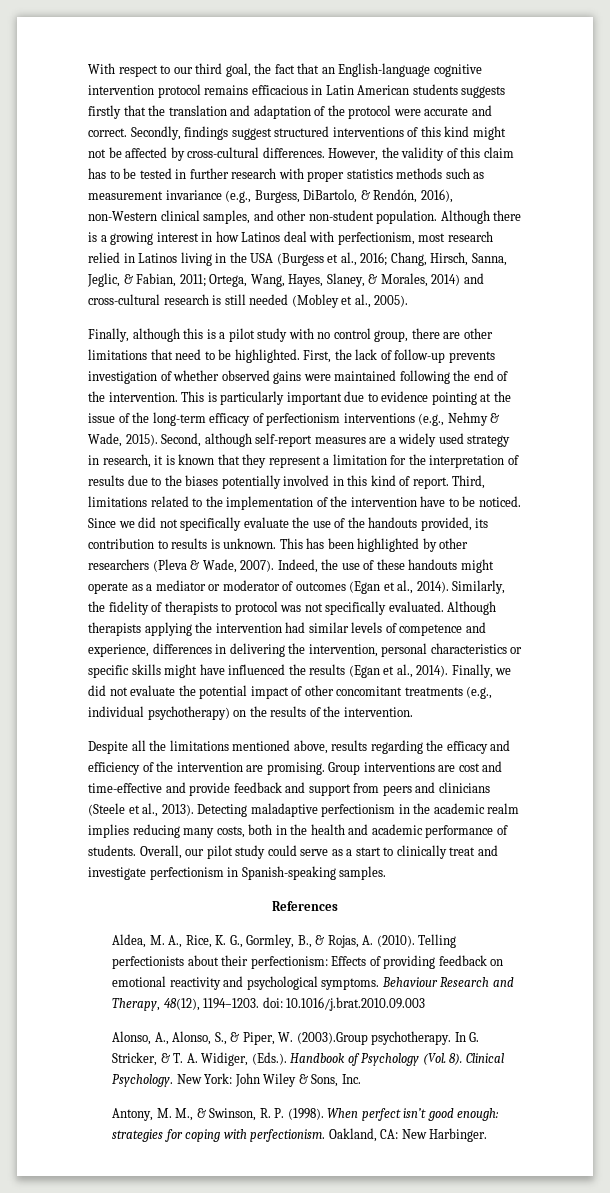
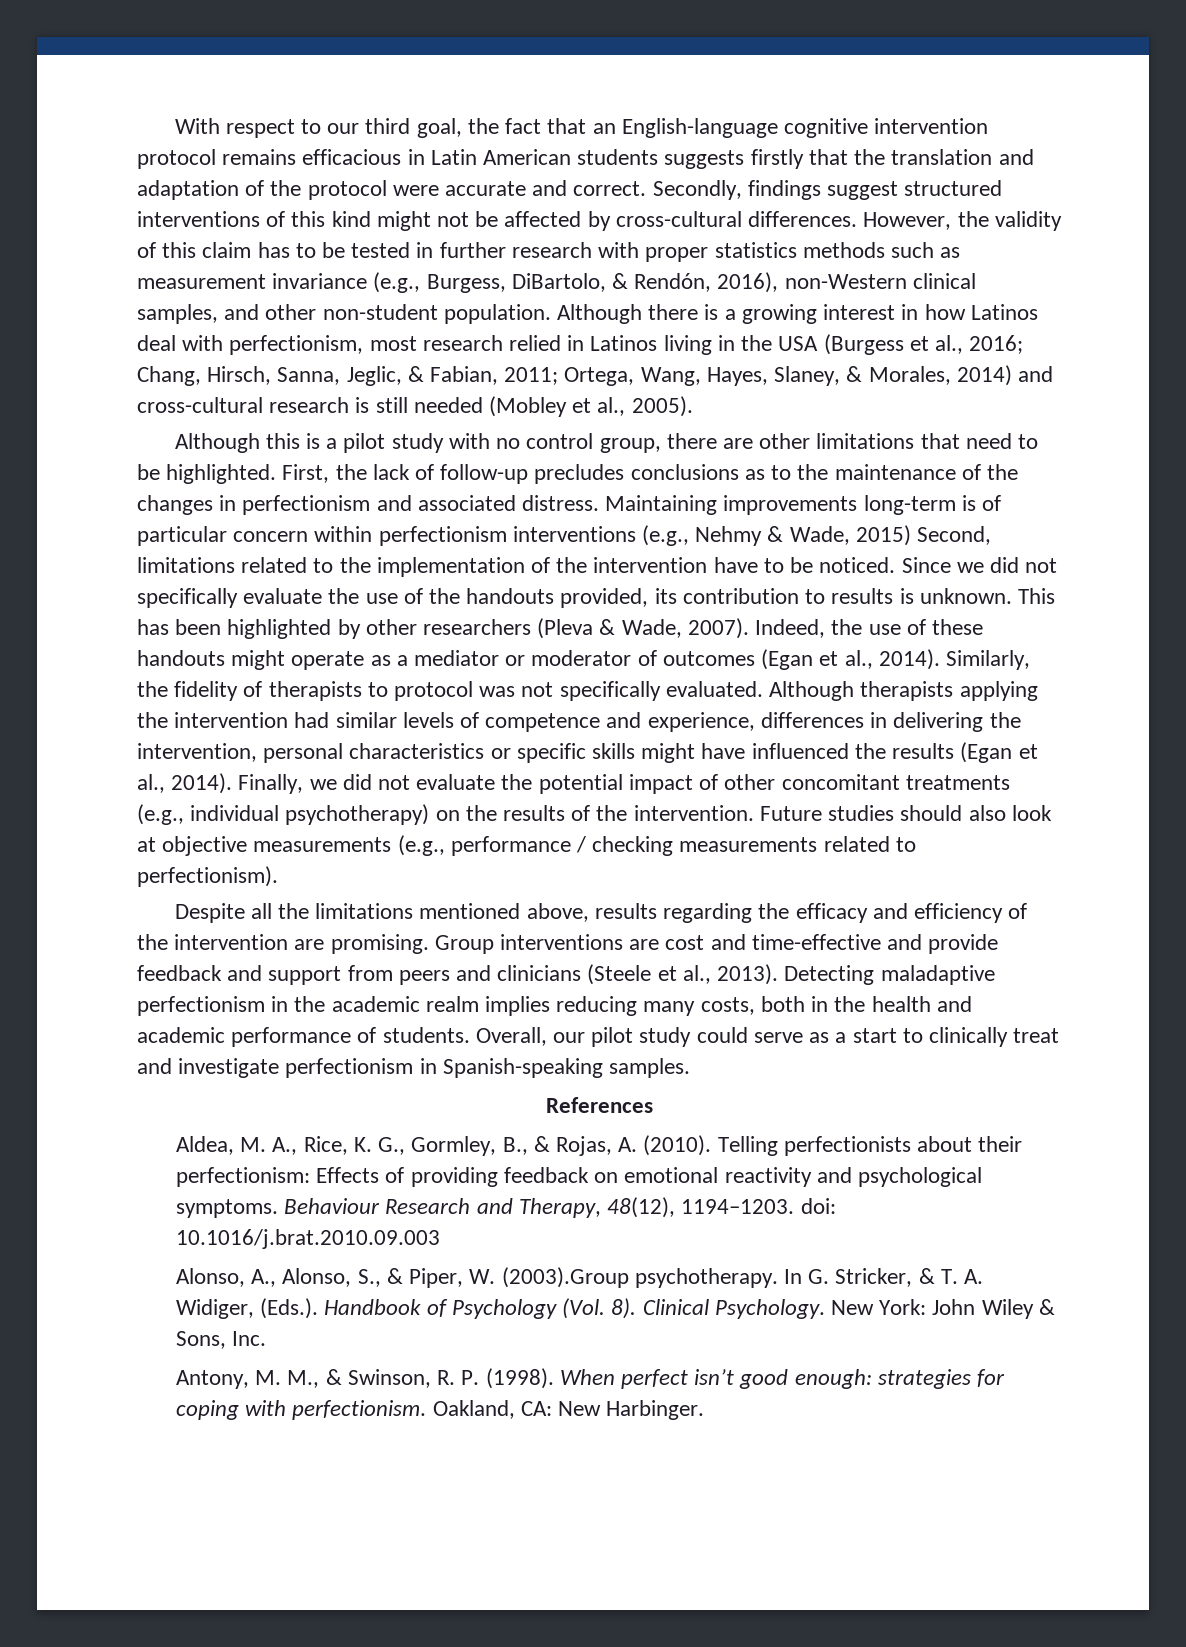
- Finally, although this is a pilot study with no control group, there are other limitations that need to be highlighted.
+ Although this is a pilot study with no control group, there are other limitations that need to be highlighted.
- First, the lack of follow-up prevents investigation of whether observed gains were maintained following the end of the intervention. This is particularly important due to evidence pointing at the issue of the long-term efficacy of perfectionism interventions (e.g., Nehmy & Wade, 2015). Second, although self-report measures are a widely used strategy in research, it is known that they represent a limitation for the interpretation of results due to the biases potentially involved in this kind of report. Third, limitations related to the implementation of the intervention have to be noticed.
+ First, the lack of follow-up precludes conclusions as to the maintenance of the changes in perfectionism and associated distress. Maintaining improvements long-term is of particular concern within perfectionism interventions (e.g., Nehmy & Wade, 2015) Second, limitations related to the implementation of the intervention have to be noticed.
+ Future studies should also look at objective measurements (e.g., performance / checking measurements related to perfectionism).

